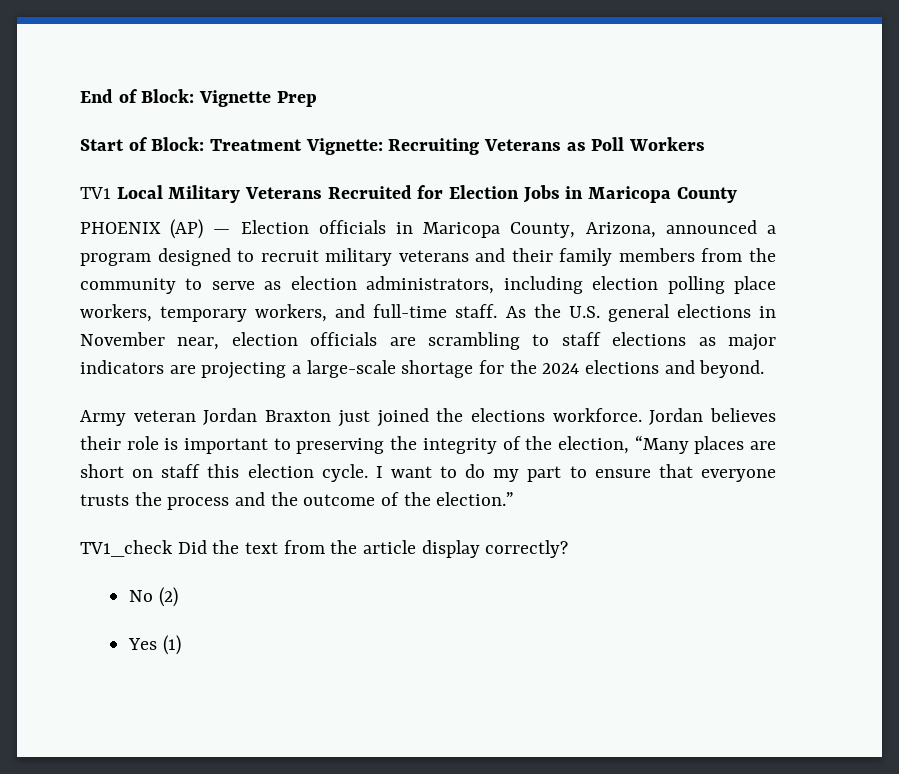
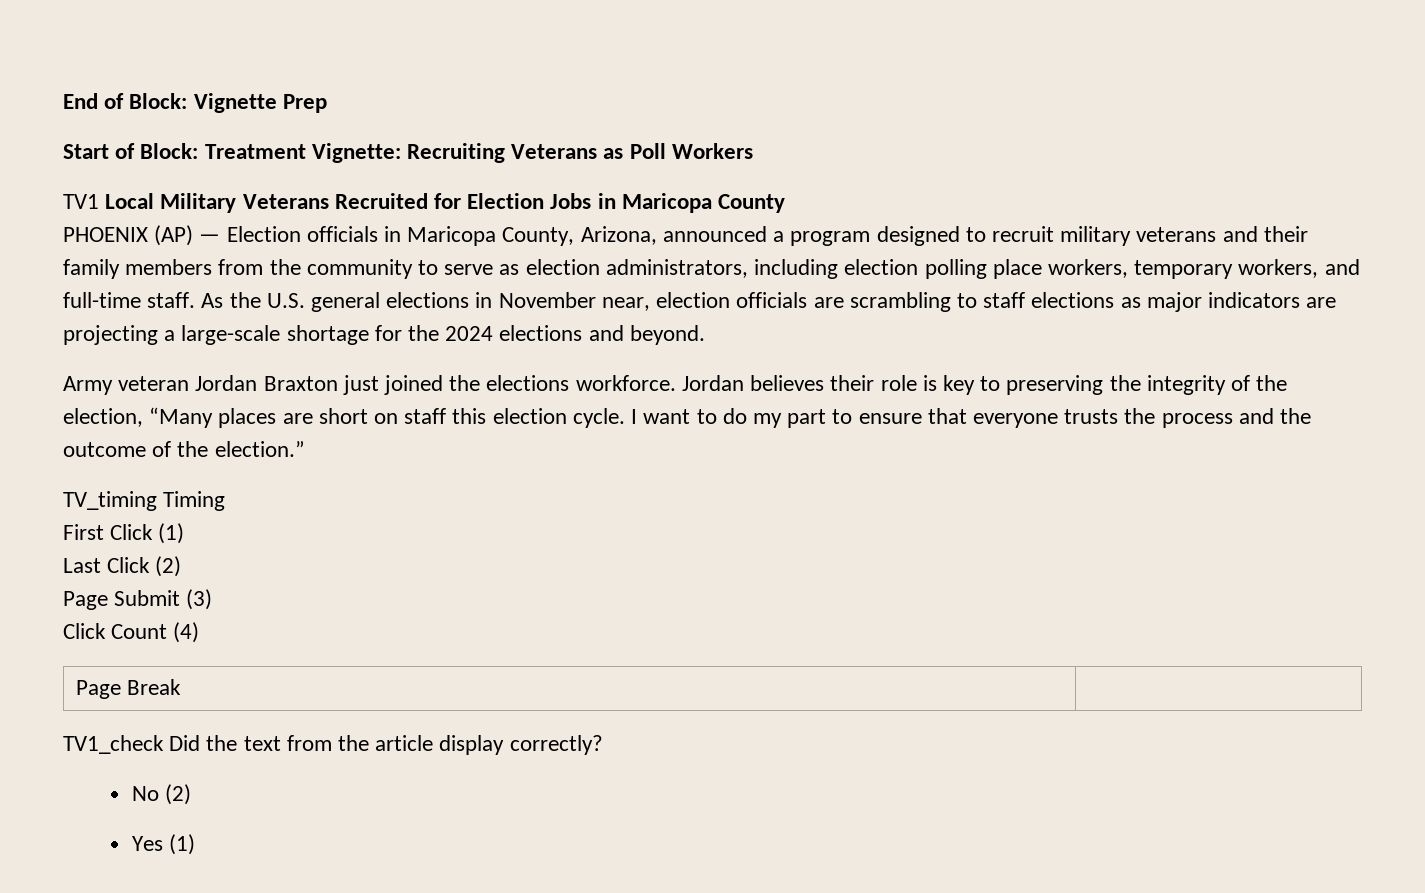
- Jordan believes their role is important to preserving the integrity of the election, “Many places are short on staff this election cycle.
+ Jordan believes their role is key to preserving the integrity of the election, “Many places are short on staff this election cycle.
+ TV_timing Timing
+ First Click (1)
+ Last Click (2)
+ Page Submit (3)
+ Click Count (4)
+ Page Break |

